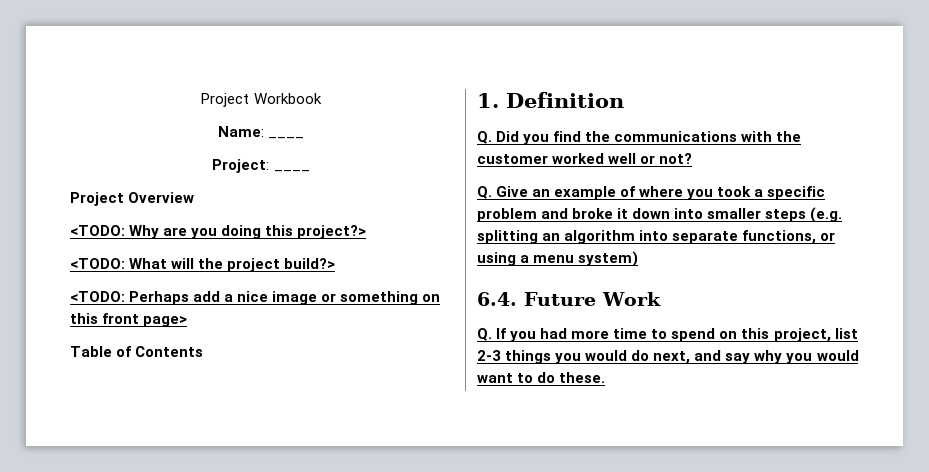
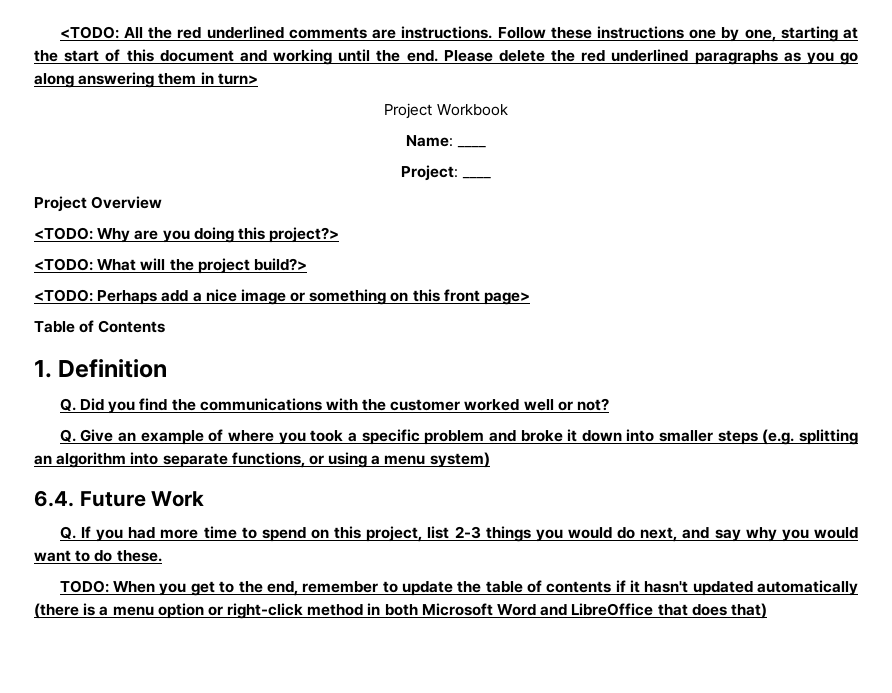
+ <TODO: All the red underlined comments are instructions. Follow these instructions one by one, starting at the start of this document and working until the end. Please delete the red underlined paragraphs as you go along answering them in turn>
+ TODO: When you get to the end, remember to update the table of contents if it hasn't updated automatically (there is a menu option or right-click method in both Microsoft Word and LibreOffice that does that)

